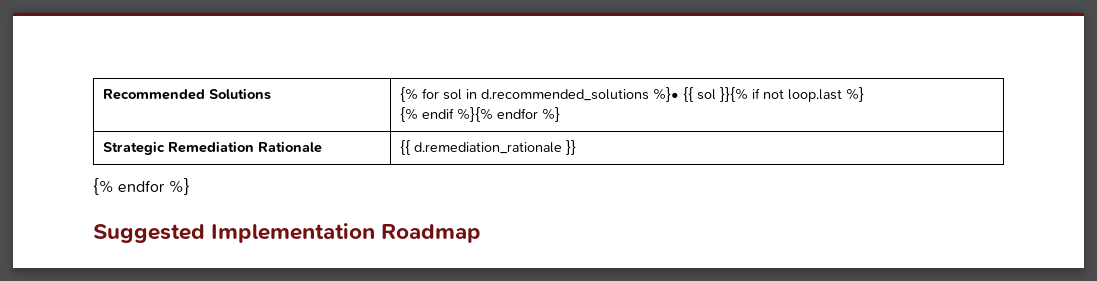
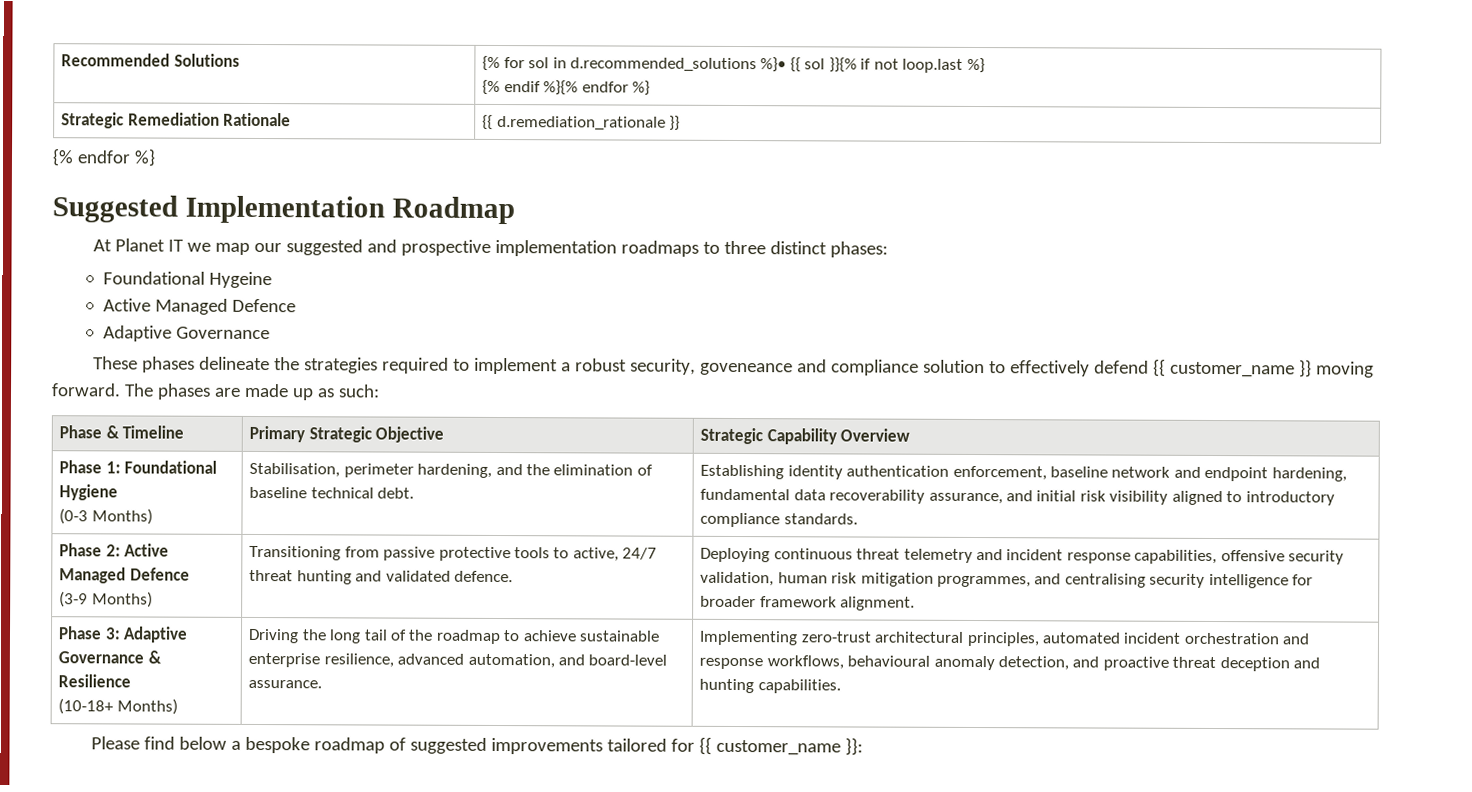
+ At Planet IT we map our suggested and prospective implementation roadmaps to three distinct phases:
+ Foundational Hygeine
+ Active Managed Defence
+ Adaptive Governance
+ These phases delineate the strategies required to implement a robust security, goveneance and compliance solution to effectively defend {{ customer_name }} moving forward. The phases are made up as such:
+ Phase & Timeline | Primary Strategic Objective | Strategic Capability Overview
+ Phase 1: Foundational Hygiene
+ (0-3 Months) | Stabilisation, perimeter hardening, and the elimination of baseline technical debt. | Establishing identity authentication enforcement, baseline network and endpoint hardening, fundamental data recoverability assurance, and initial risk visibility aligned to introductory compliance standards.
+ Phase 2: Active Managed Defence
+ (3-9 Months) | Transitioning from passive protective tools to active, 24/7 threat hunting and validated defence. | Deploying continuous threat telemetry and incident response capabilities, offensive security validation, human risk mitigation programmes, and centralising security intelligence for broader framework alignment.
+ Phase 3: Adaptive Governance & Resilience
+ (10-18+ Months) | Driving the long tail of the roadmap to achieve sustainable enterprise resilience, advanced automation, and board-level assurance. | Implementing zero-trust architectural principles, automated incident orchestration and response workflows, behavioural anomaly detection, and proactive threat deception and hunting capabilities.
+ Please find below a bespoke roadmap of suggested improvements tailored for {{ customer_name }}:

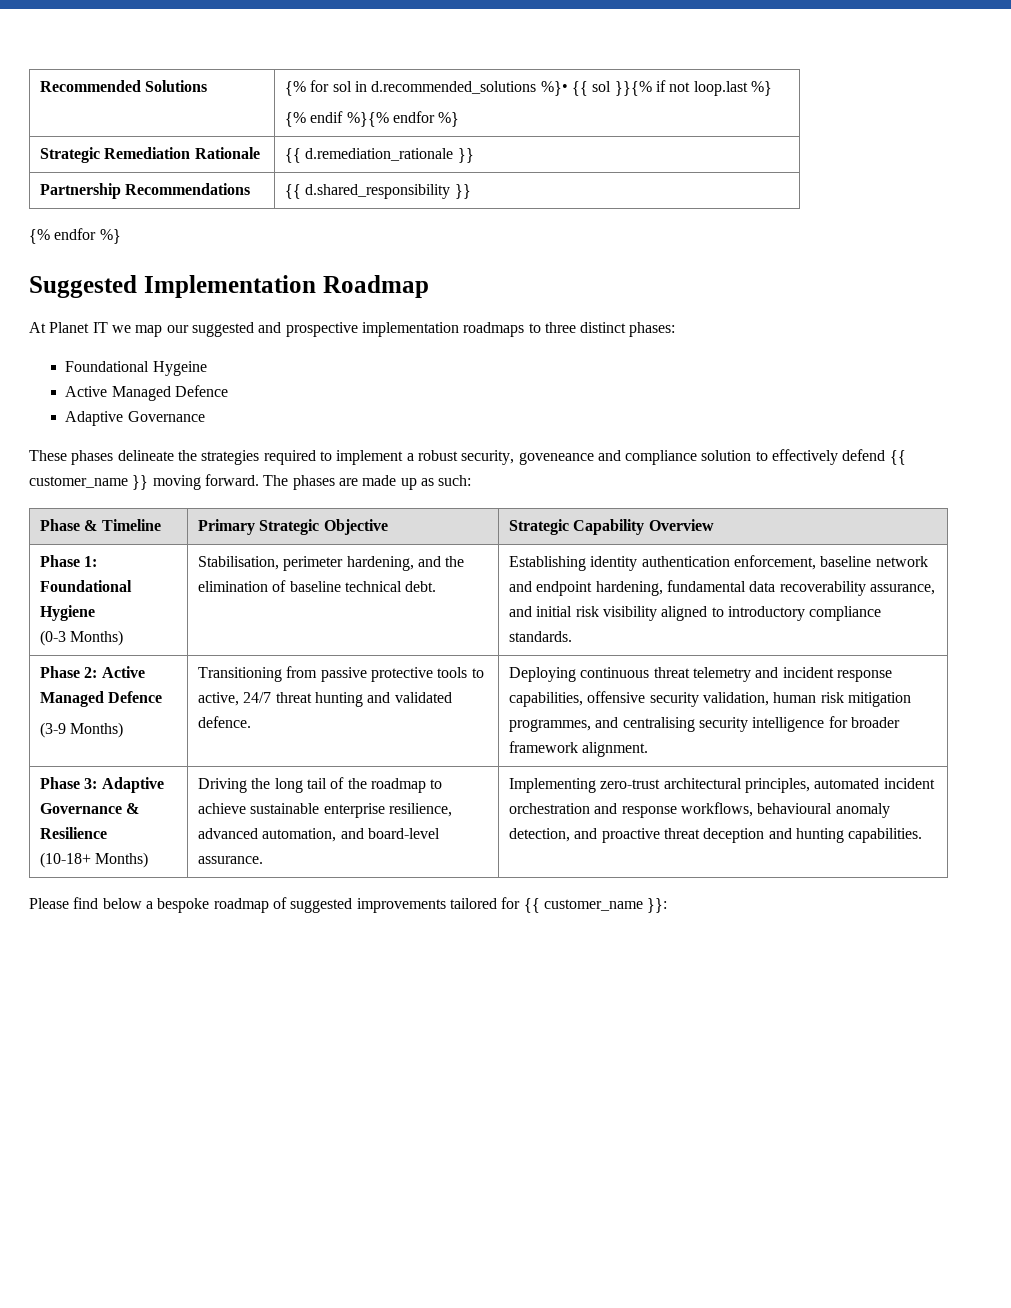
+ Partnership Recommendations | {{ d.shared_responsibility }}

